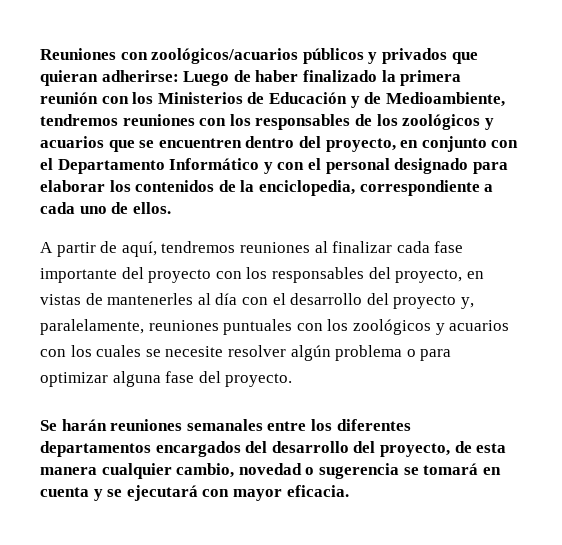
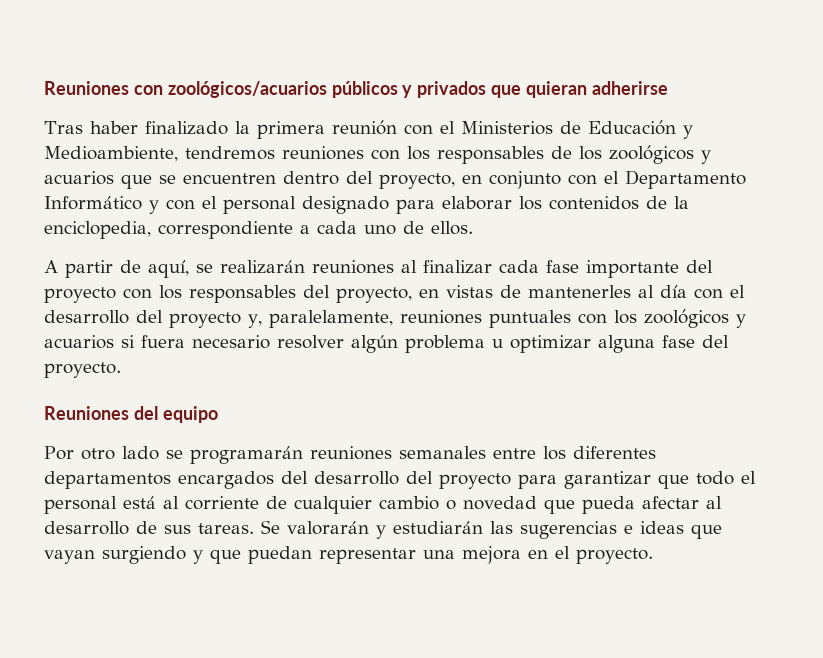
- Reuniones con zoológicos/acuarios públicos y privados que quieran adherirse: Luego de haber finalizado la primera reunión con los Ministerios de Educación y de Medioambiente, tendremos reuniones con los responsables de los zoológicos y acuarios que se encuentren dentro del proyecto, en conjunto con el Departamento Informático y con el personal designado para elaborar los contenidos de la enciclopedia, correspondiente a cada uno de ellos.
+ Reuniones con zoológicos/acuarios públicos y privados que quieran adherirse
+ Tras haber finalizado la primera reunión con el Ministerios de Educación y Medioambiente, tendremos reuniones con los responsables de los zoológicos y acuarios que se encuentren dentro del proyecto, en conjunto con el Departamento Informático y con el personal designado para elaborar los contenidos de la enciclopedia, correspondiente a cada uno de ellos.
- A partir de aquí, tendremos reuniones al finalizar cada fase importante del proyecto con los responsables del proyecto, en vistas de mantenerles al día con el desarrollo del proyecto y, paralelamente, reuniones puntuales con los zoológicos y acuarios con los cuales se necesite resolver algún problema o para optimizar alguna fase del proyecto.
+ A partir de aquí, se realizarán reuniones al finalizar cada fase importante del proyecto con los responsables del proyecto, en vistas de mantenerles al día con el desarrollo del proyecto y, paralelamente, reuniones puntuales con los zoológicos y acuarios si fuera necesario resolver algún problema u optimizar alguna fase del proyecto.
- Se harán reuniones semanales entre los diferentes departamentos encargados del desarrollo del proyecto, de esta manera cualquier cambio, novedad o sugerencia se tomará en cuenta y se ejecutará con mayor eficacia.
+ Reuniones del equipo
+ Por otro lado se programarán reuniones semanales entre los diferentes departamentos encargados del desarrollo del proyecto para garantizar que todo el personal está al corriente de cualquier cambio o novedad que pueda afectar al desarrollo de sus tareas. Se valorarán y estudiarán las sugerencias e ideas que vayan surgiendo y que puedan representar una mejora en el proyecto.

